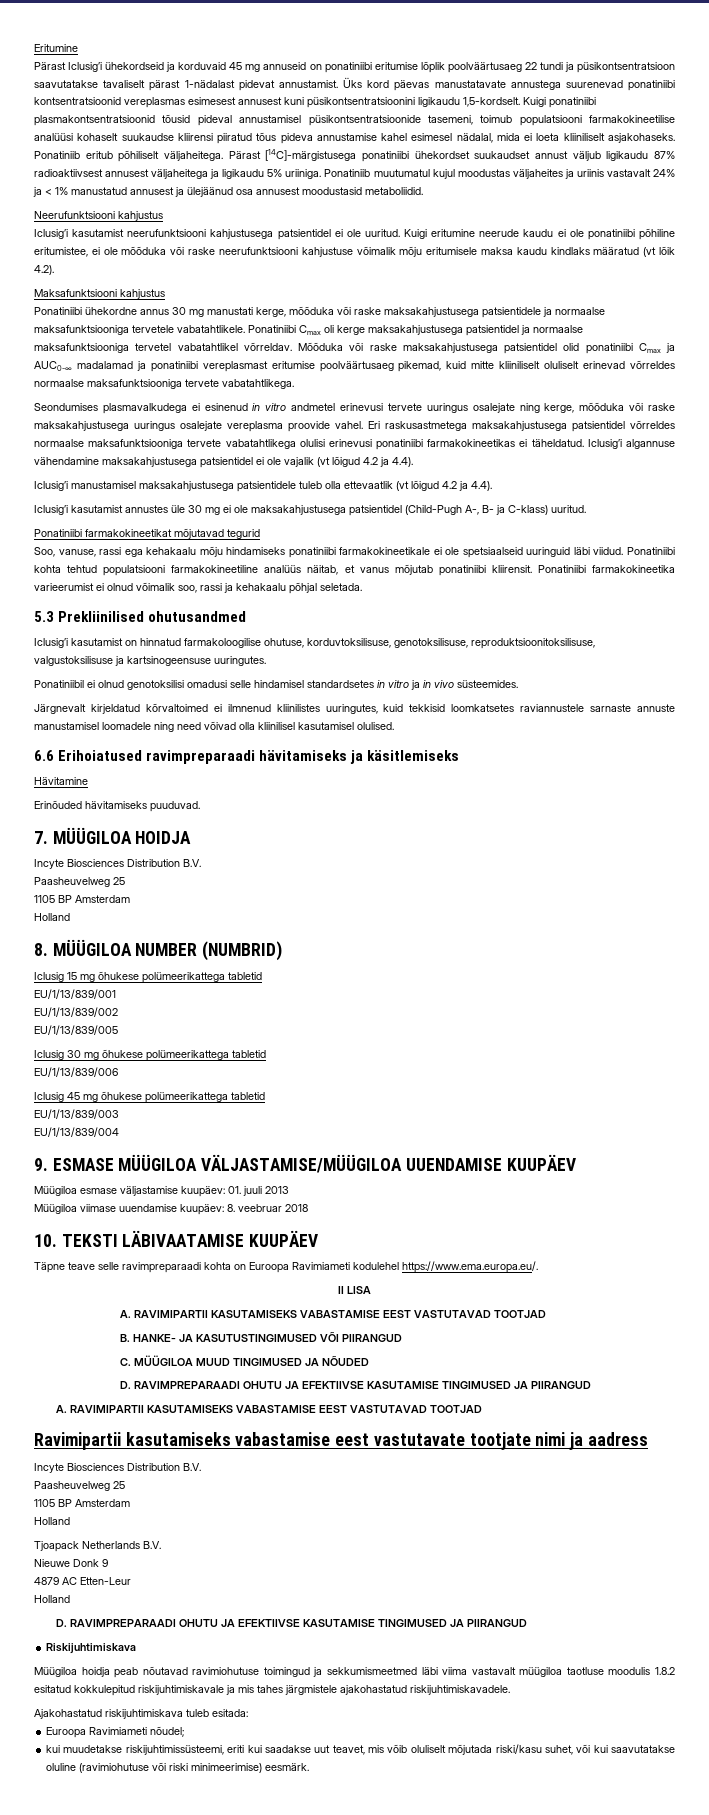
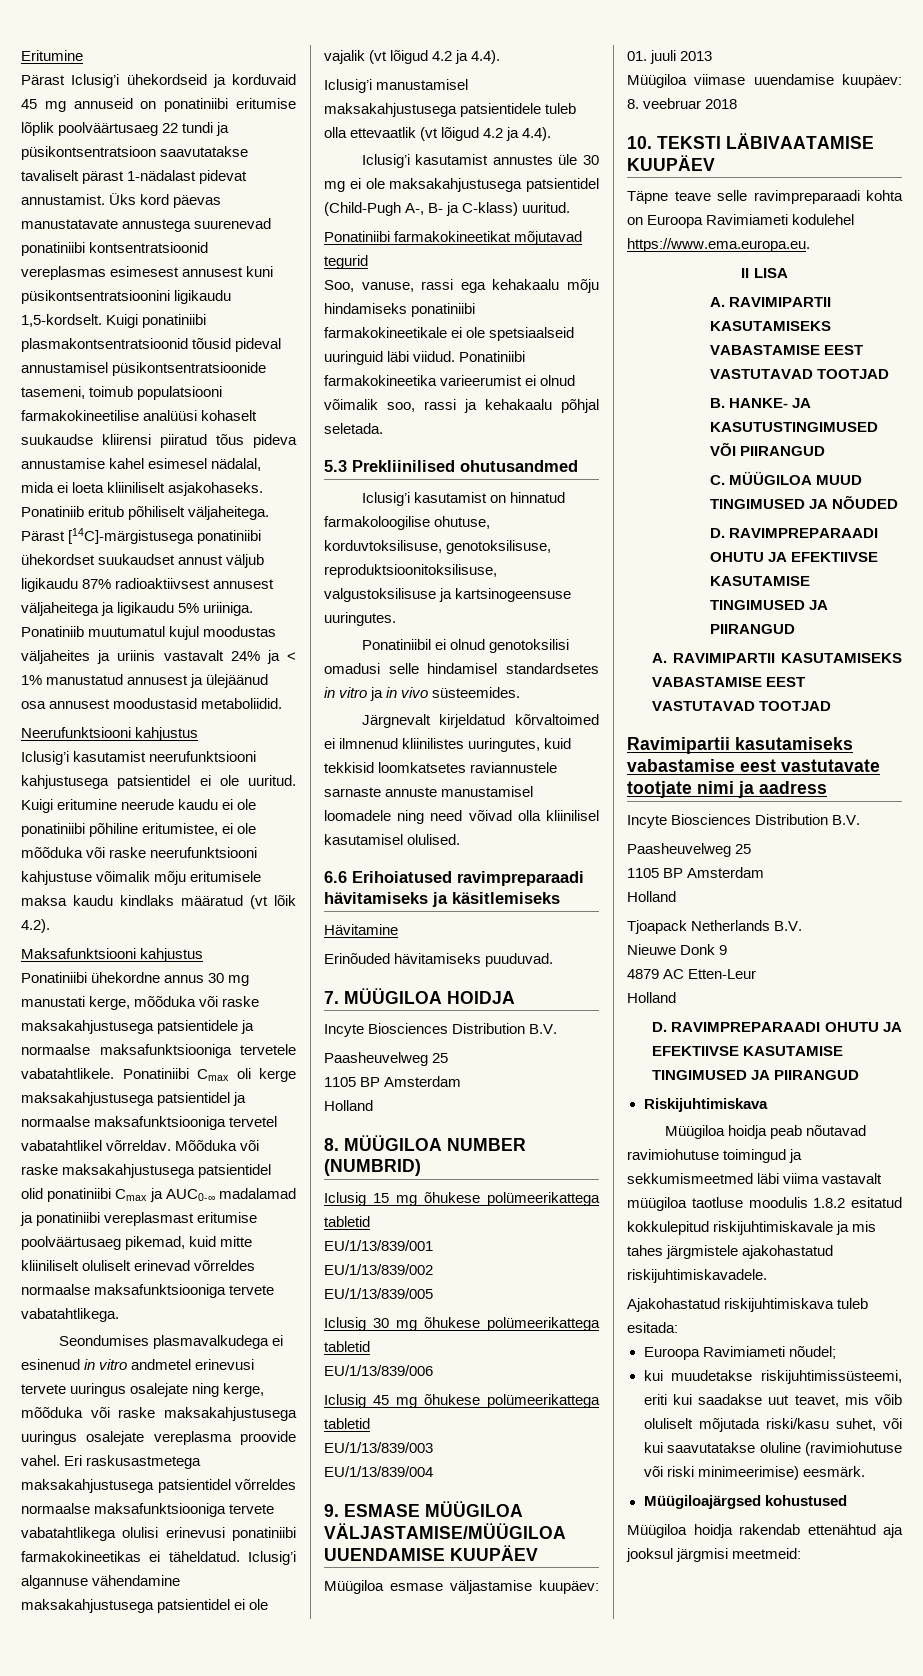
- Ponatiniibi kohta tehtud populatsiooni farmakokineetiline analüüs näitab, et vanus mõjutab ponatiniibi kliirensit. Ponatiniibi farmakokineetika varieerumist ei olnud võimalik soo, rassi ja kehakaalu põhjal seletada.
+ Ponatiniibi farmakokineetika varieerumist ei olnud võimalik soo, rassi ja kehakaalu põhjal seletada.
- Täpne teave selle ravimpreparaadi kohta on Euroopa Ravimiameti kodulehel https://www.ema.europa.eu/.
+ Täpne teave selle ravimpreparaadi kohta on Euroopa Ravimiameti kodulehel https://www.ema.europa.eu.
+ Müügiloajärgsed kohustused
+ Müügiloa hoidja rakendab ettenähtud aja jooksul järgmisi meetmeid:

